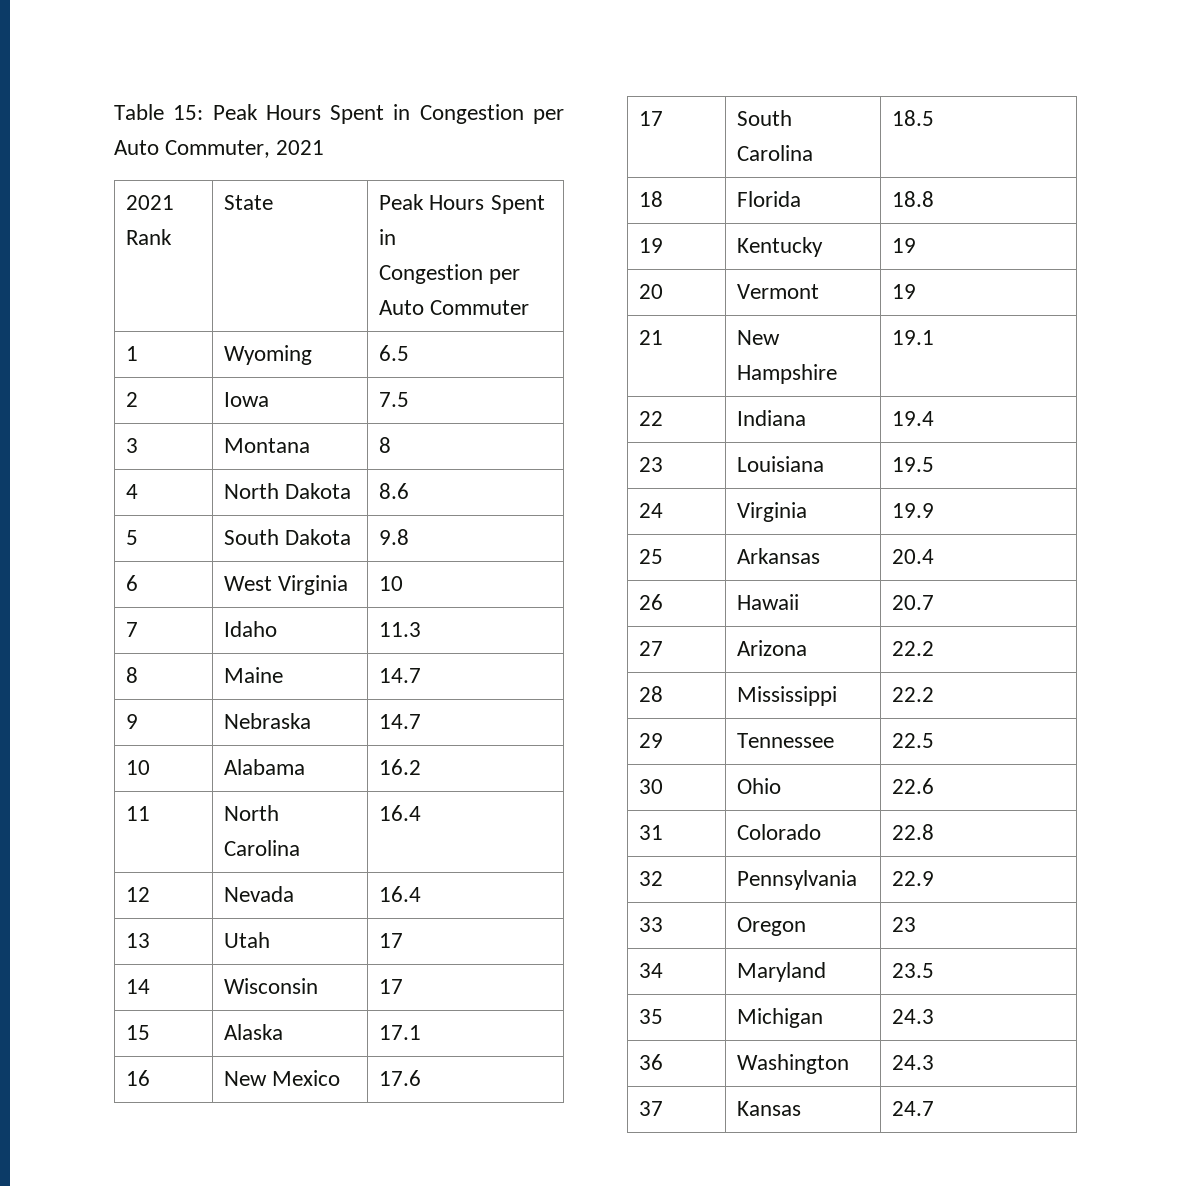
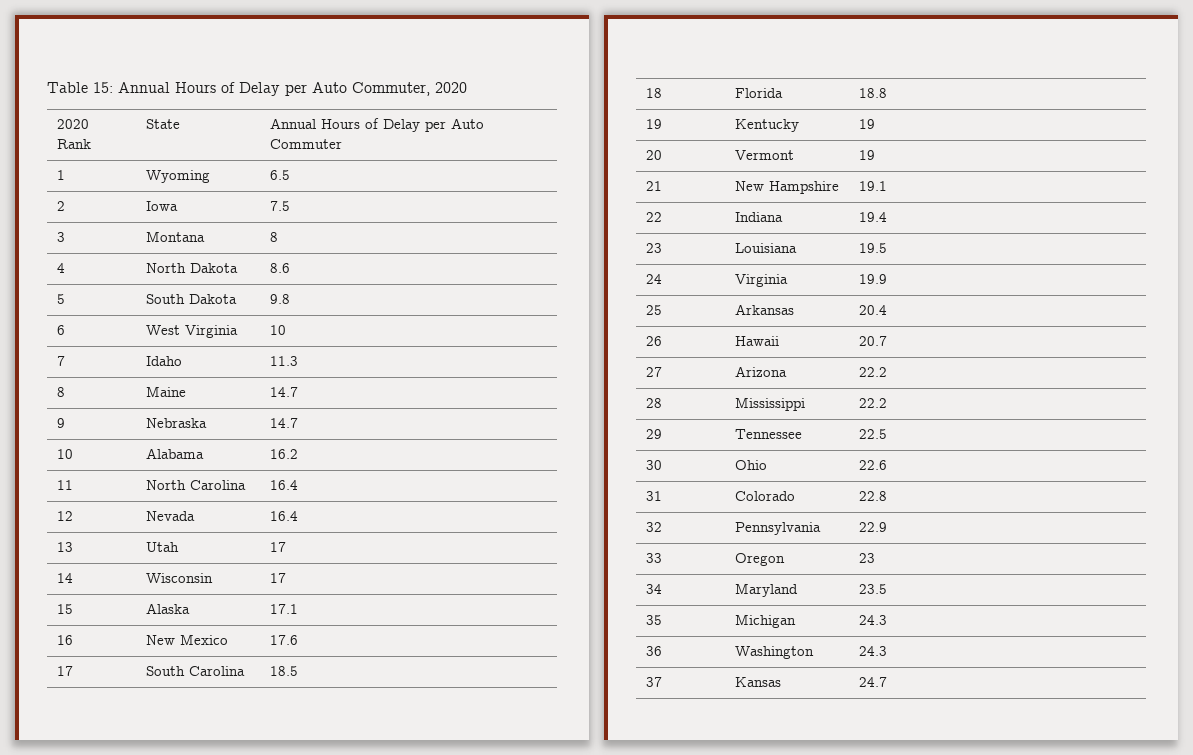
- Table 15: Peak Hours Spent in Congestion per Auto Commuter, 2021
- 2021 Rank | State | Peak Hours Spent in
- Congestion per Auto Commuter
+ Table 15: Annual Hours of Delay per Auto Commuter, 2020
+ 2020 Rank | State | Annual Hours of Delay per Auto Commuter

